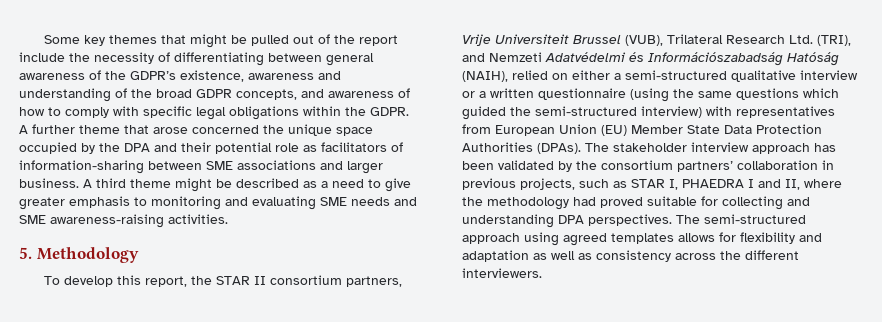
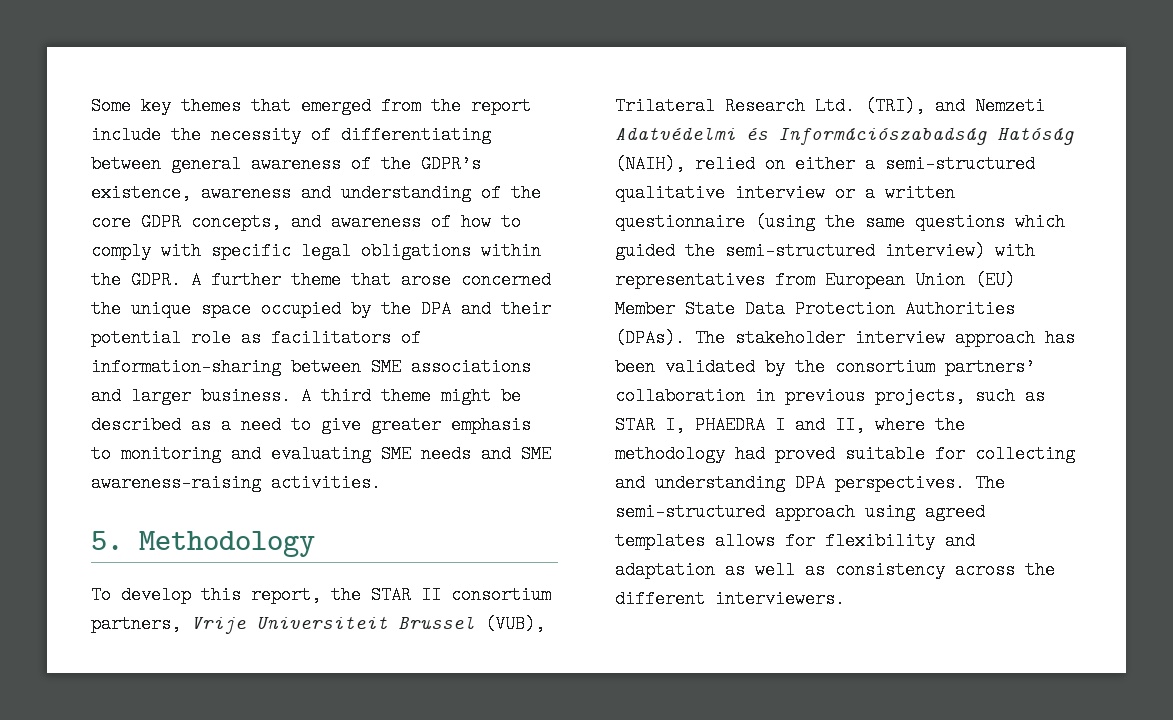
- Some key themes that might be pulled out of the report include the necessity of differentiating between general awareness of the GDPR’s existence, awareness and understanding of the broad GDPR concepts, and awareness of how to comply with specific legal obligations within the GDPR.
+ Some key themes that emerged from the report include the necessity of differentiating between general awareness of the GDPR’s existence, awareness and understanding of the core GDPR concepts, and awareness of how to comply with specific legal obligations within the GDPR.

